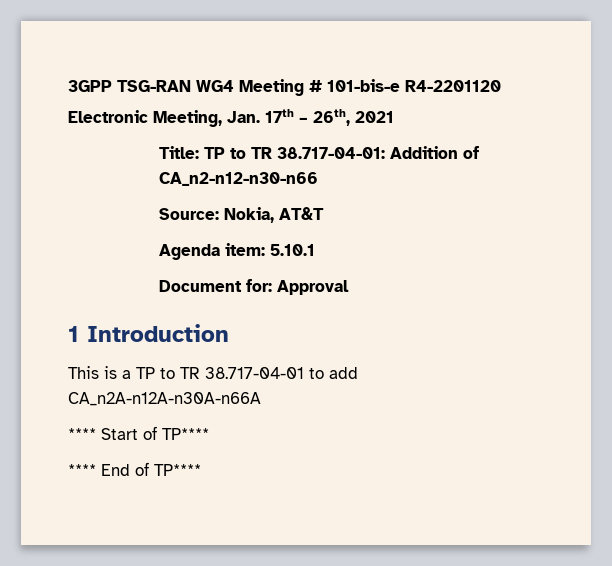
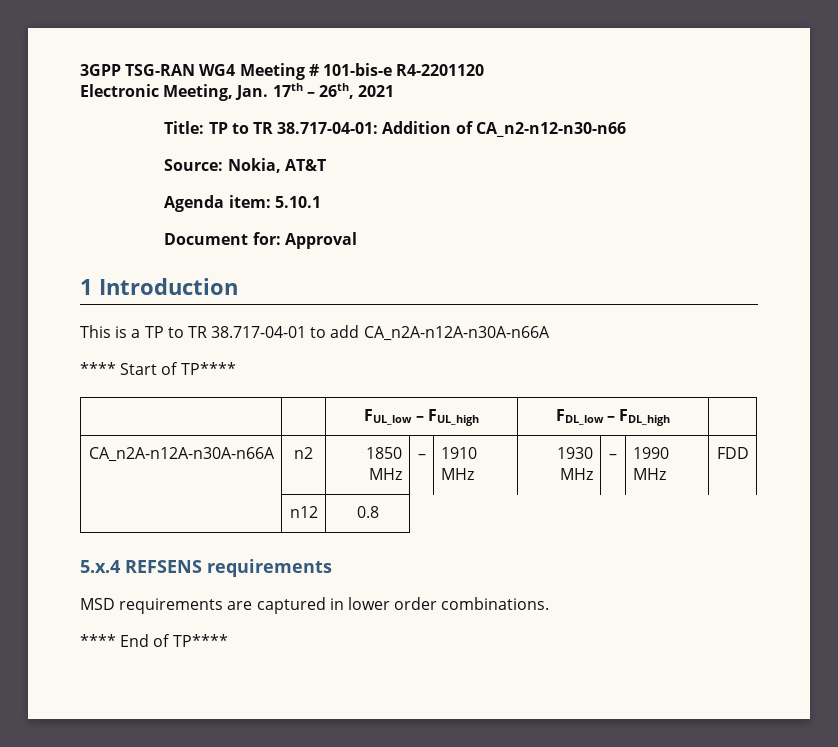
+ | | FUL_low – FUL_high | FDL_low – FDL_high |
+ CA_n2A-n12A-n30A-n66A | n2 | 1850 MHz | – | 1910 MHz | 1930 MHz | – | 1990 MHz | FDD
+ | n12 | 0.8
+ 5.x.4 REFSENS requirements
+ MSD requirements are captured in lower order combinations.

